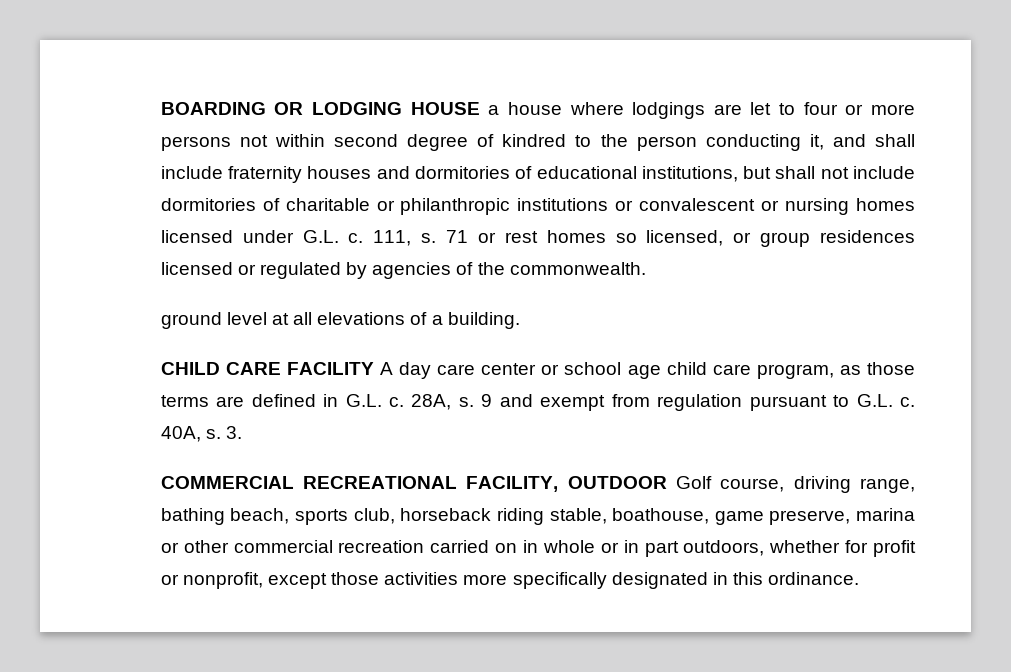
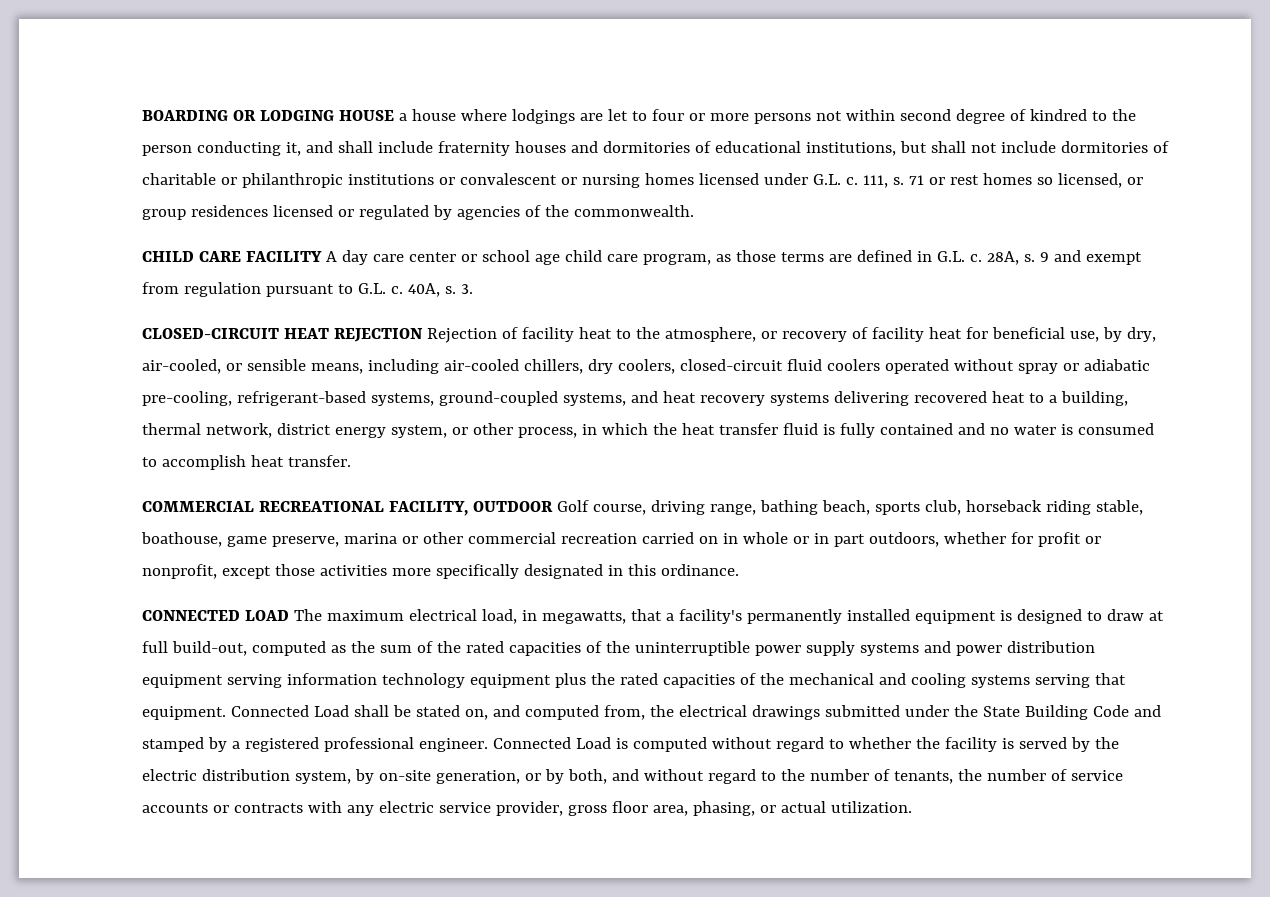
- ground level at all elevations of a building.
+ CLOSED-CIRCUIT HEAT REJECTION Rejection of facility heat to the atmosphere, or recovery of facility heat for beneficial use, by dry, air-cooled, or sensible means, including air-cooled chillers, dry coolers, closed-circuit fluid coolers operated without spray or adiabatic pre-cooling, refrigerant-based systems, ground-coupled systems, and heat recovery systems delivering recovered heat to a building, thermal network, district energy system, or other process, in which the heat transfer fluid is fully contained and no water is consumed to accomplish heat transfer.
+ CONNECTED LOAD The maximum electrical load, in megawatts, that a facility's permanently installed equipment is designed to draw at full build-out, computed as the sum of the rated capacities of the uninterruptible power supply systems and power distribution equipment serving information technology equipment plus the rated capacities of the mechanical and cooling systems serving that equipment. Connected Load shall be stated on, and computed from, the electrical drawings submitted under the State Building Code and stamped by a registered professional engineer. Connected Load is computed without regard to whether the facility is served by the electric distribution system, by on-site generation, or by both, and without regard to the number of tenants, the number of service accounts or contracts with any electric service provider, gross floor area, phasing, or actual utilization.

